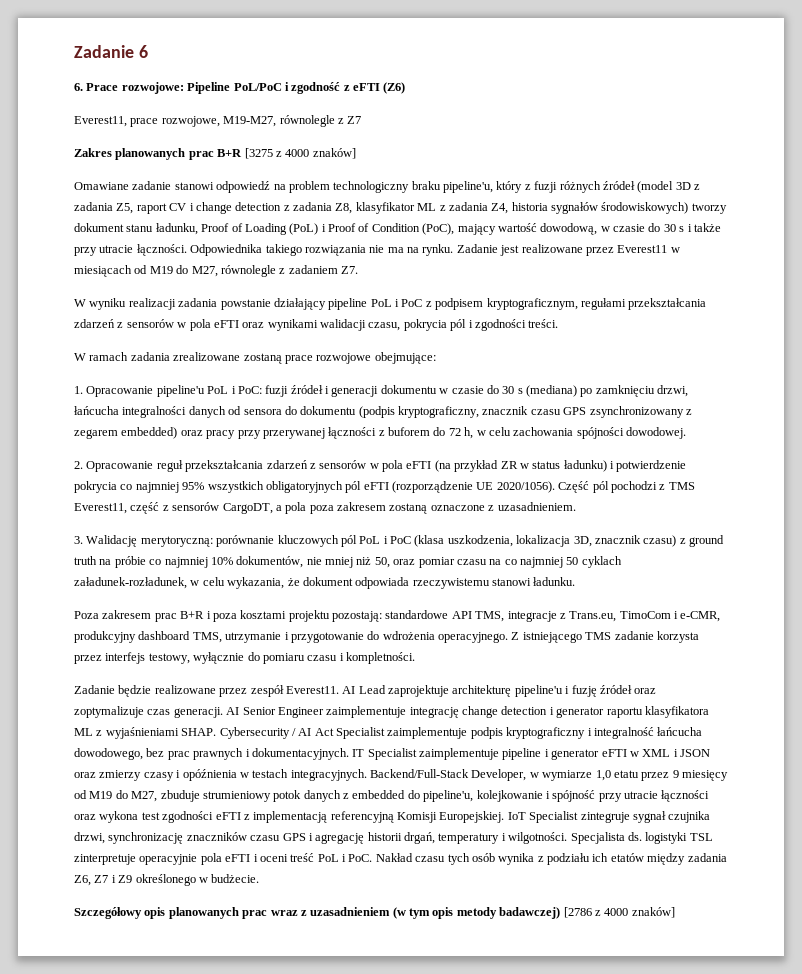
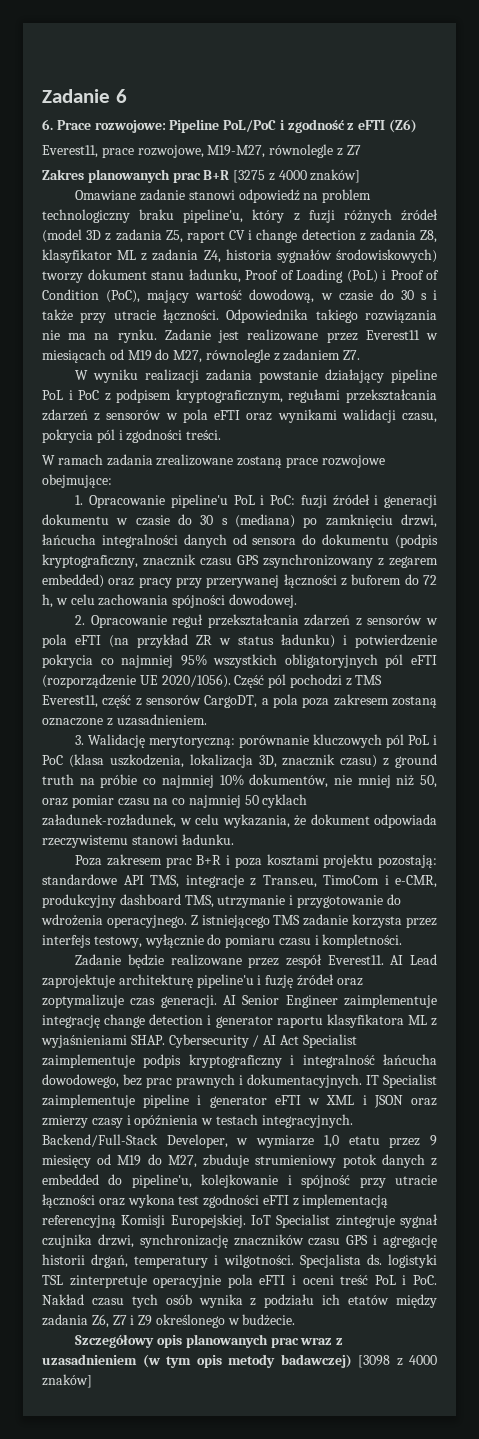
- Szczegółowy opis planowanych prac wraz z uzasadnieniem (w tym opis metody badawczej) [2786 z 4000 znaków]
+ Szczegółowy opis planowanych prac wraz z uzasadnieniem (w tym opis metody badawczej) [3098 z 4000 znaków]

